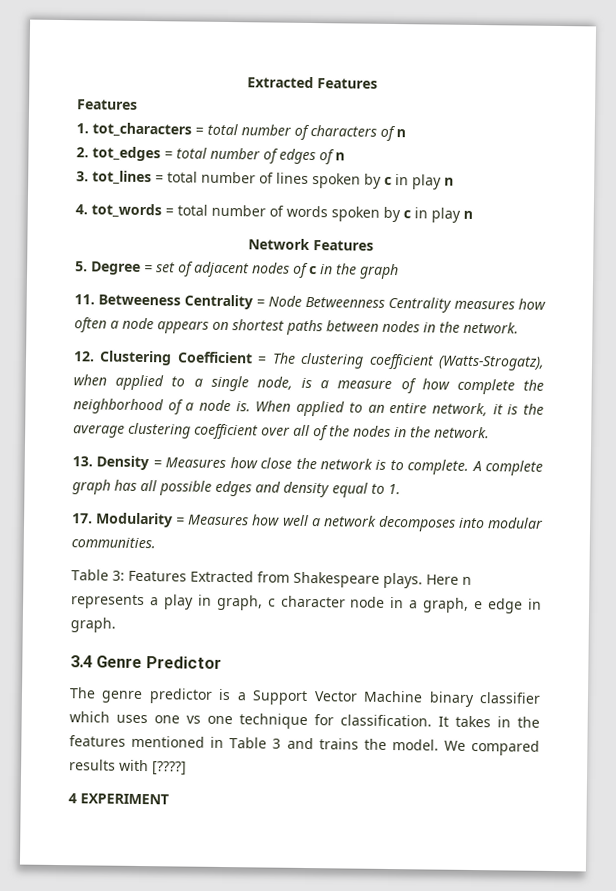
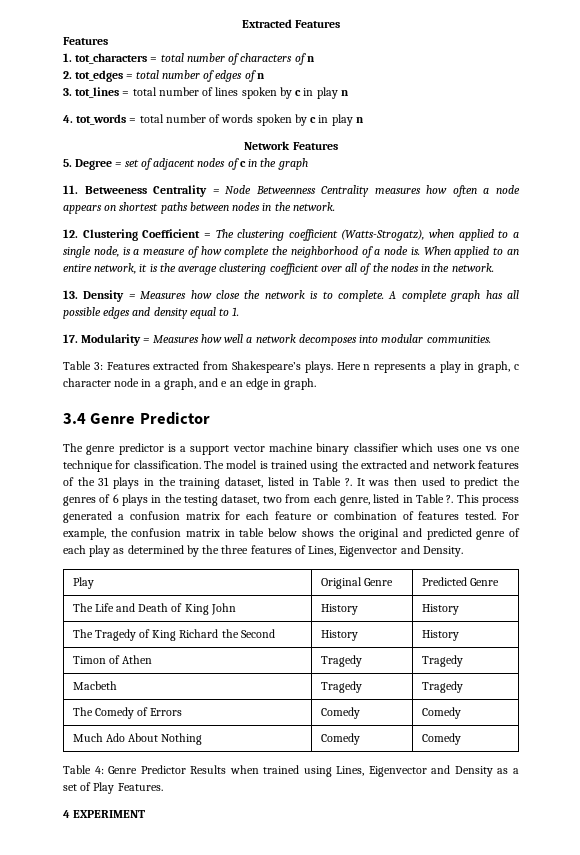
- Table 3: Features Extracted from Shakespeare plays.
+ Table 3: Features extracted from Shakespeare’s plays.
- Here n represents a play in graph, c character node in a graph, e edge in graph.
+ Here n represents a play in graph, c character node in a graph, and e an edge in graph.
- The genre predictor is a Support Vector Machine binary classifier which uses one vs one technique for classification.
+ The genre predictor is a support vector machine binary classifier which uses one vs one technique for classification.
- It takes in the features mentioned in Table 3 and trains the model. We compared results with [????]
+ The model is trained using the extracted and network features of the 31 plays in the training dataset, listed in Table ?. It was then used to predict the genres of 6 plays in the testing dataset, two from each genre, listed in Table ?. This process generated a confusion matrix for each feature or combination of features tested. For example, the confusion matrix in table below shows the original and predicted genre of each play as determined by the three features of Lines, Eigenvector and Density.
+ Play | Original Genre | Predicted Genre
+ The Life and Death of King John | History | History
+ The Tragedy of King Richard the Second | History | History
+ Timon of Athen | Tragedy | Tragedy
+ Macbeth | Tragedy | Tragedy
+ The Comedy of Errors | Comedy | Comedy
+ Much Ado About Nothing | Comedy | Comedy
+ Table 4: Genre Predictor Results when trained using Lines, Eigenvector and Density as a set of Play Features.

